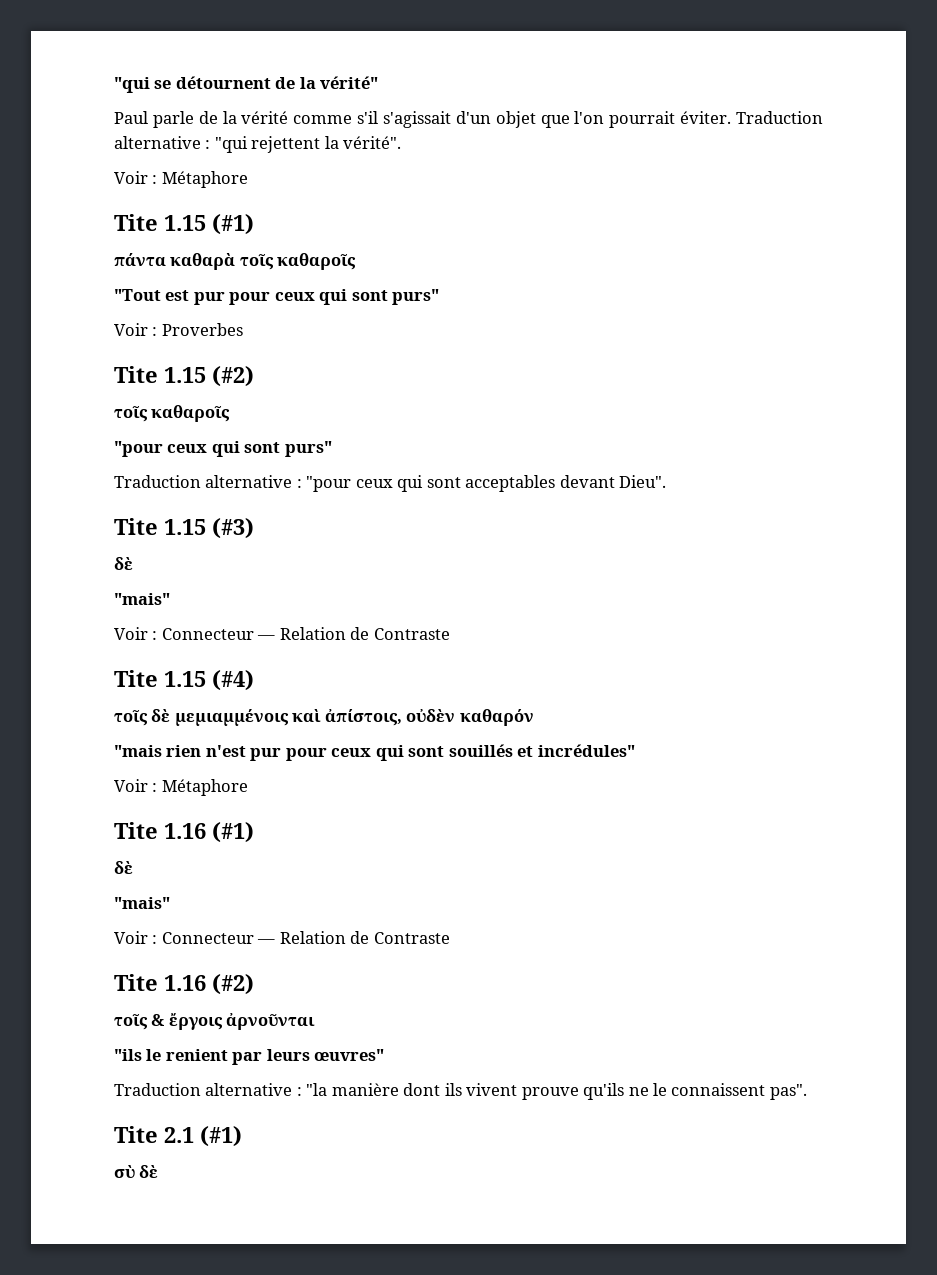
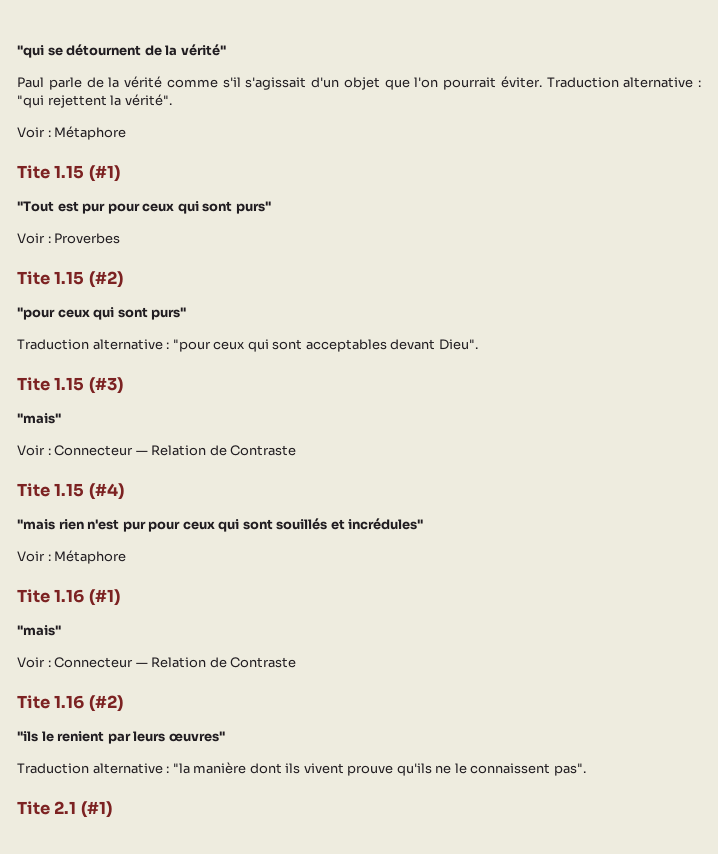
- πάντα καθαρὰ τοῖς καθαροῖς
  Tite 1.15 (#2)
- τοῖς καθαροῖς
  Tite 1.15 (#3)
- δὲ
- τοῖς δὲ μεμιαμμένοις καὶ ἀπίστοις, οὐδὲν καθαρόν
  Tite 1.16 (#1)
- δὲ
- τοῖς & ἔργοις ἀρνοῦνται
- σὺ δὲ

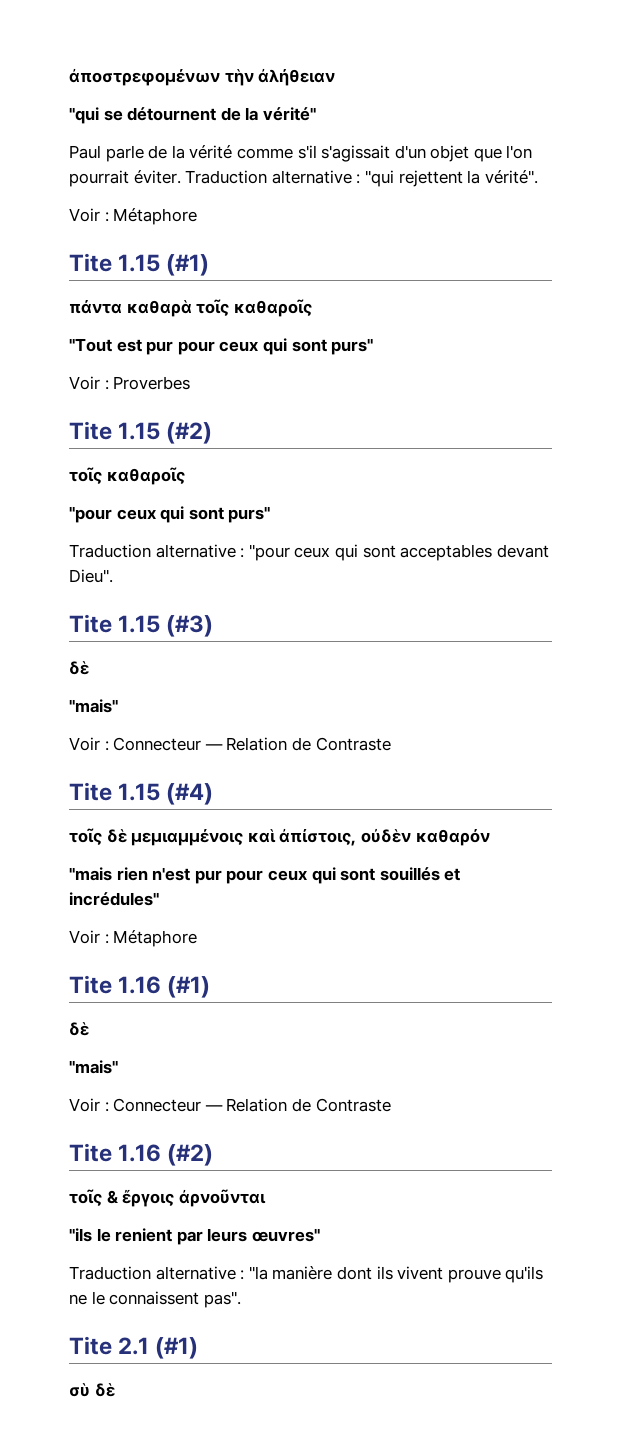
+ ἀποστρεφομένων τὴν ἀλήθειαν
+ πάντα καθαρὰ τοῖς καθαροῖς
  Tite 1.15 (#2)
+ τοῖς καθαροῖς
  Tite 1.15 (#3)
+ δὲ
+ τοῖς δὲ μεμιαμμένοις καὶ ἀπίστοις, οὐδὲν καθαρόν
  Tite 1.16 (#1)
+ δὲ
+ τοῖς & ἔργοις ἀρνοῦνται
+ σὺ δὲ

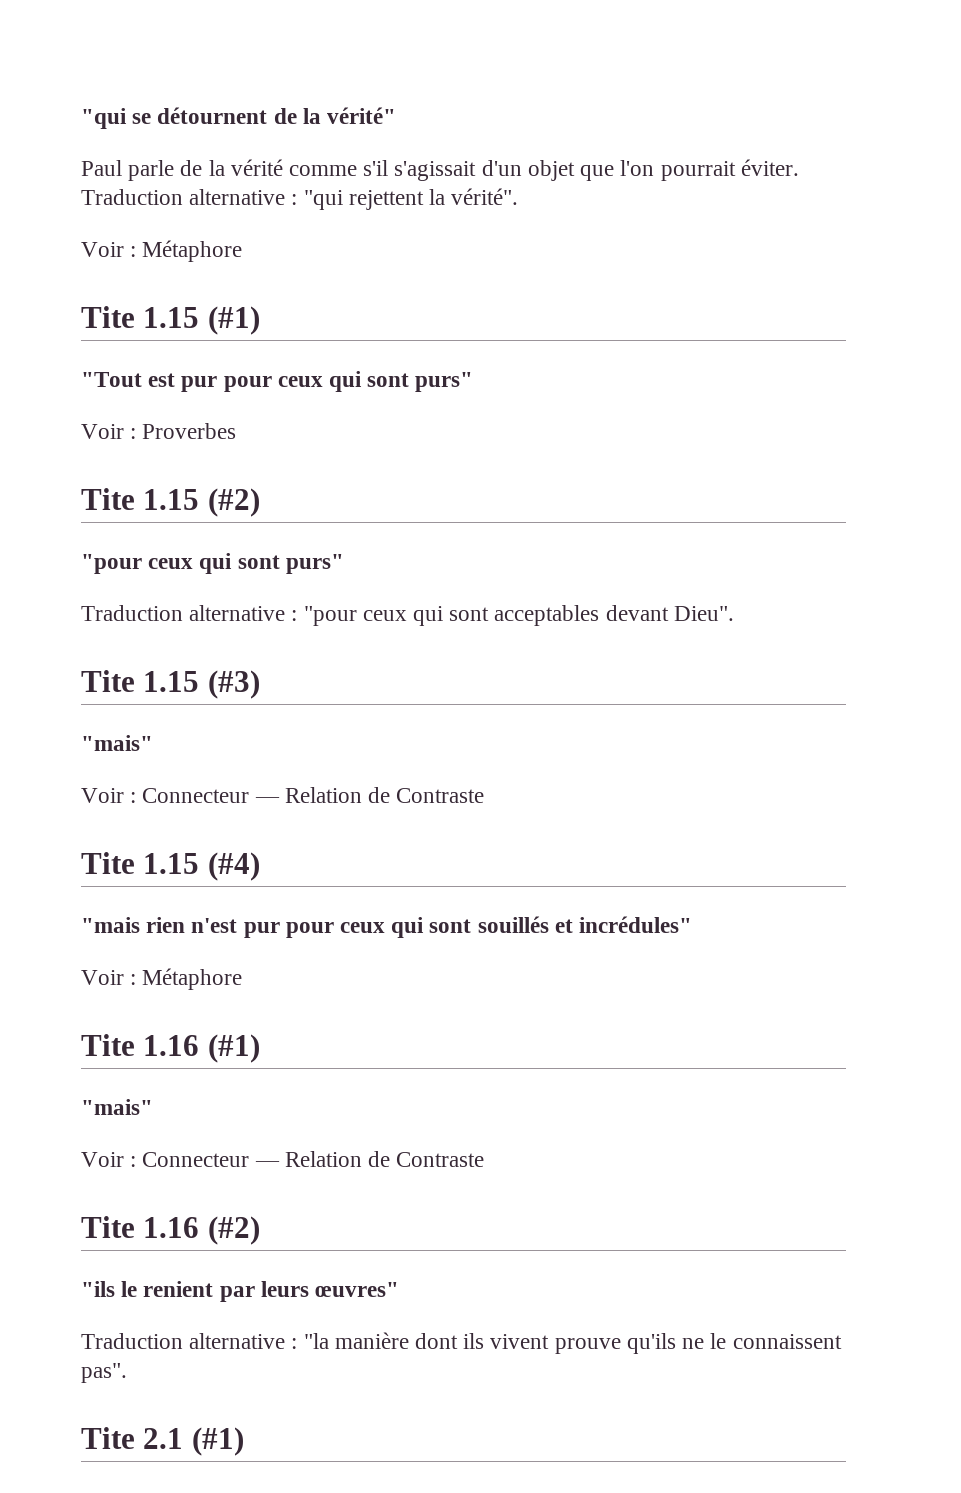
- ἀποστρεφομένων τὴν ἀλήθειαν
- πάντα καθαρὰ τοῖς καθαροῖς
  Tite 1.15 (#2)
- τοῖς καθαροῖς
  Tite 1.15 (#3)
- δὲ
- τοῖς δὲ μεμιαμμένοις καὶ ἀπίστοις, οὐδὲν καθαρόν
  Tite 1.16 (#1)
- δὲ
- τοῖς & ἔργοις ἀρνοῦνται
- σὺ δὲ

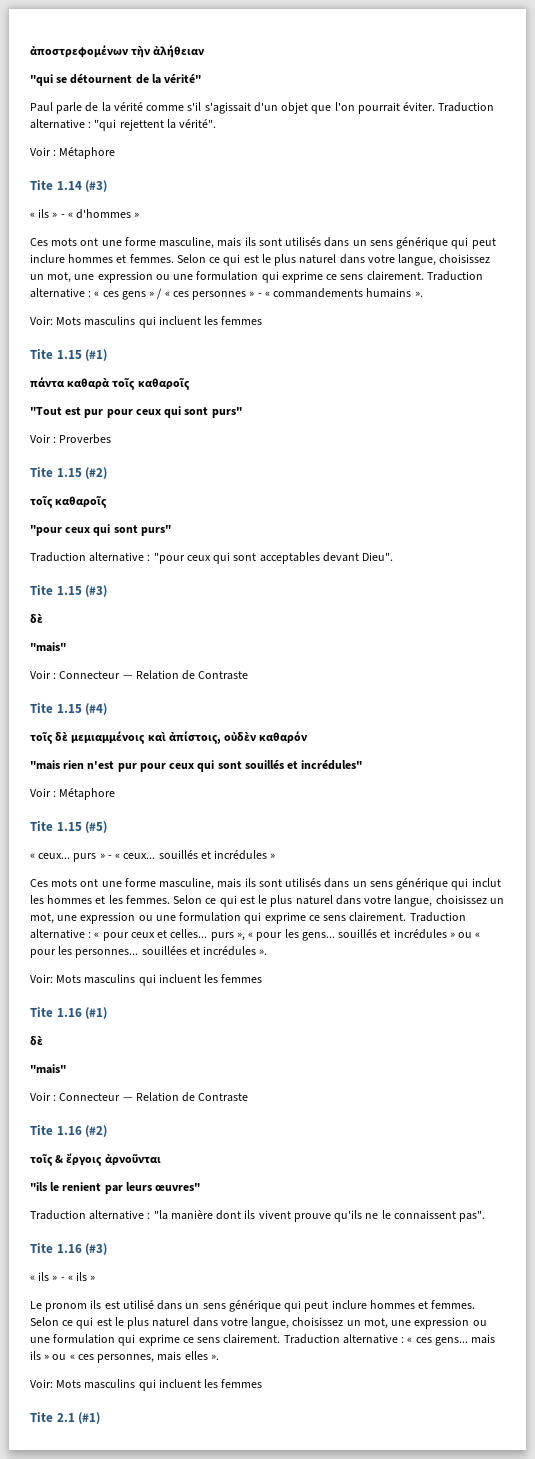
+ ἀποστρεφομένων τὴν ἀλήθειαν
+ Tite 1.14 (#3)
+ « ils » - « d'hommes »
+ Ces mots ont une forme masculine, mais ils sont utilisés dans un sens générique qui peut inclure hommes et femmes. Selon ce qui est le plus naturel dans votre langue, choisissez un mot, une expression ou une formulation qui exprime ce sens clairement. Traduction alternative : « ces gens » / « ces personnes » - « commandements humains ».
+ Voir: Mots masculins qui incluent les femmes
+ πάντα καθαρὰ τοῖς καθαροῖς
  Tite 1.15 (#2)
+ τοῖς καθαροῖς
  Tite 1.15 (#3)
+ δὲ
+ τοῖς δὲ μεμιαμμένοις καὶ ἀπίστοις, οὐδὲν καθαρόν
+ Tite 1.15 (#5)
+ « ceux... purs » - « ceux... souillés et incrédules »
+ Ces mots ont une forme masculine, mais ils sont utilisés dans un sens générique qui inclut les hommes et les femmes. Selon ce qui est le plus naturel dans votre langue, choisissez un mot, une expression ou une formulation qui exprime ce sens clairement. Traduction alternative : « pour ceux et celles... purs », « pour les gens... souillés et incrédules » ou « pour les personnes... souillées et incrédules ».
+ Voir: Mots masculins qui incluent les femmes
  Tite 1.16 (#1)
+ δὲ
+ τοῖς & ἔργοις ἀρνοῦνται
+ Tite 1.16 (#3)
+ « ils » - « ils »
+ Le pronom ils est utilisé dans un sens générique qui peut inclure hommes et femmes. Selon ce qui est le plus naturel dans votre langue, choisissez un mot, une expression ou une formulation qui exprime ce sens clairement. Traduction alternative : « ces gens... mais ils » ou « ces personnes, mais elles ».
+ Voir: Mots masculins qui incluent les femmes

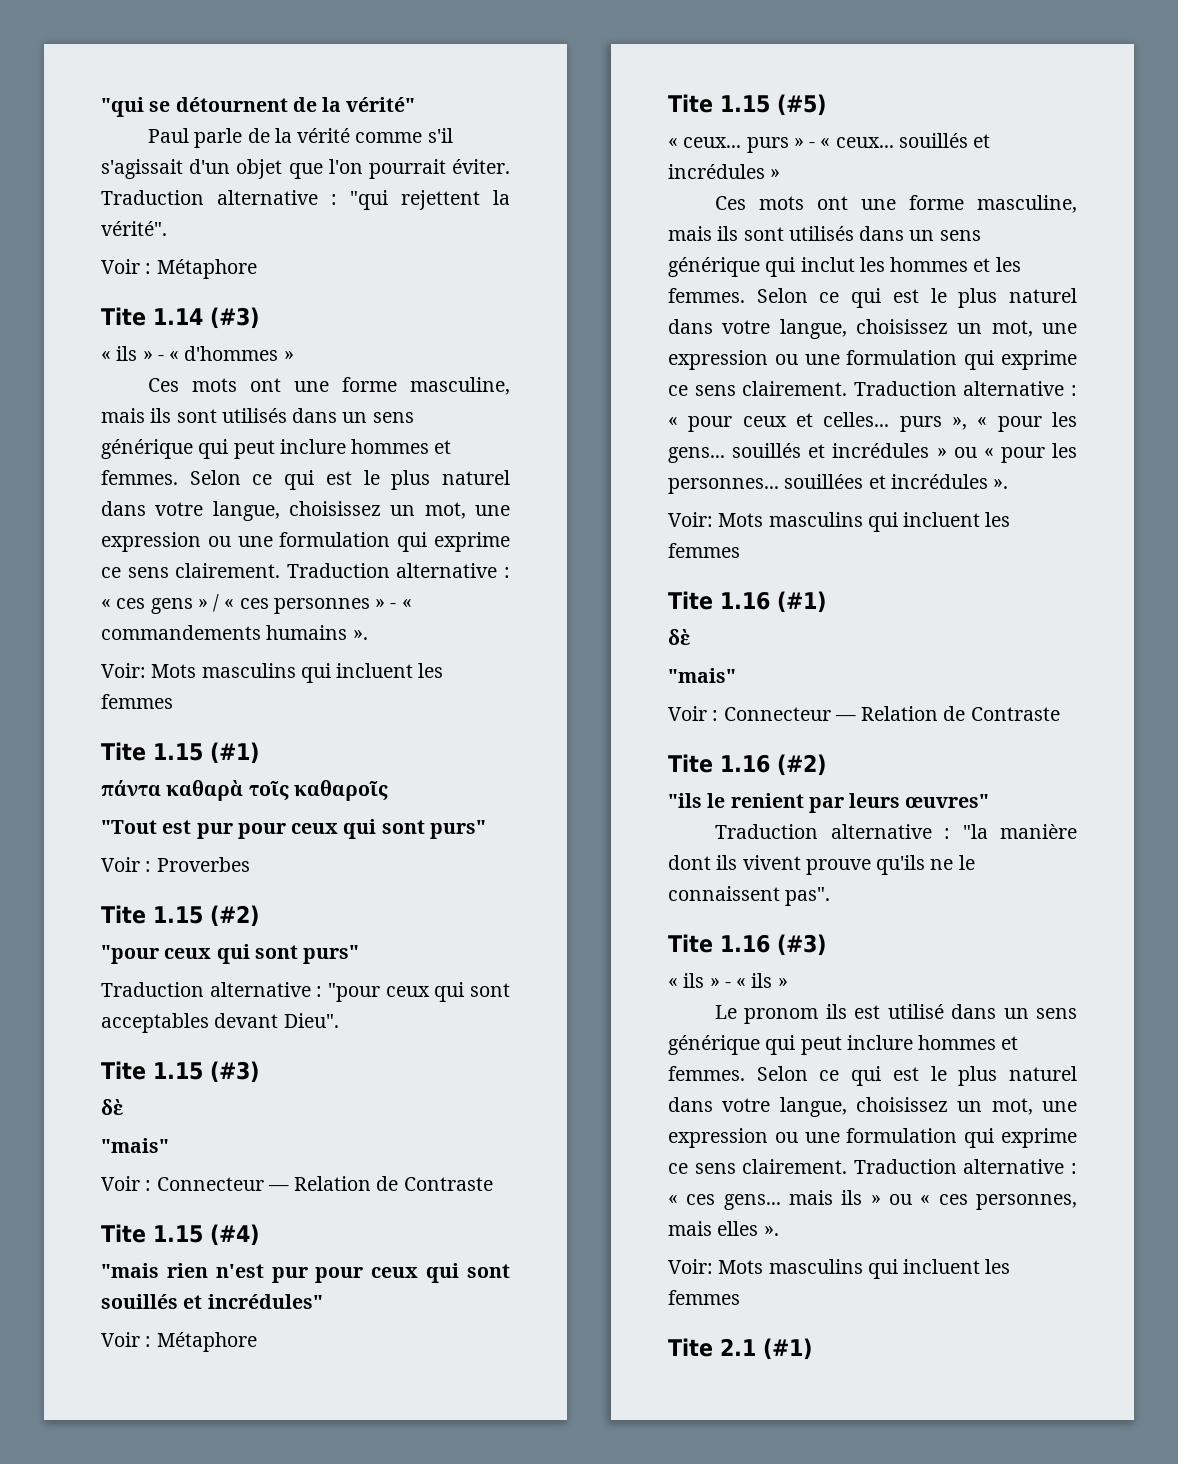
- ἀποστρεφομένων τὴν ἀλήθειαν
  Tite 1.15 (#2)
- τοῖς καθαροῖς
- τοῖς δὲ μεμιαμμένοις καὶ ἀπίστοις, οὐδὲν καθαρόν
- τοῖς & ἔργοις ἀρνοῦνται

